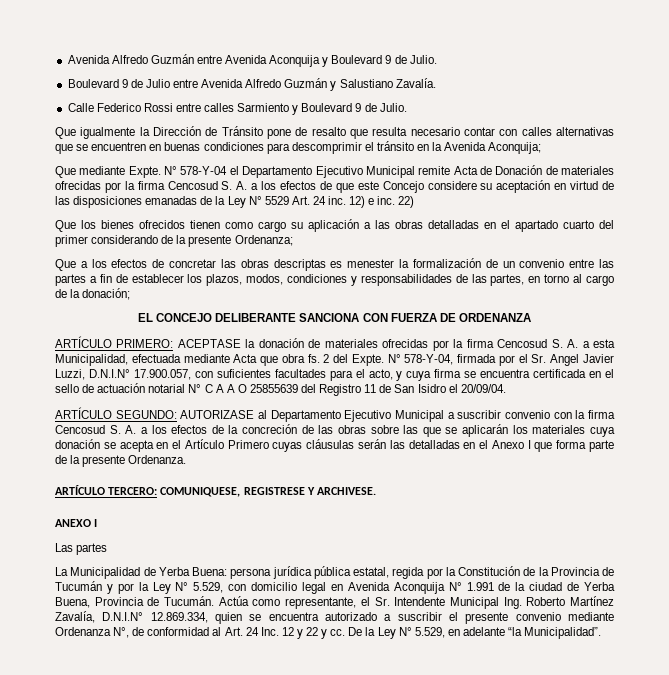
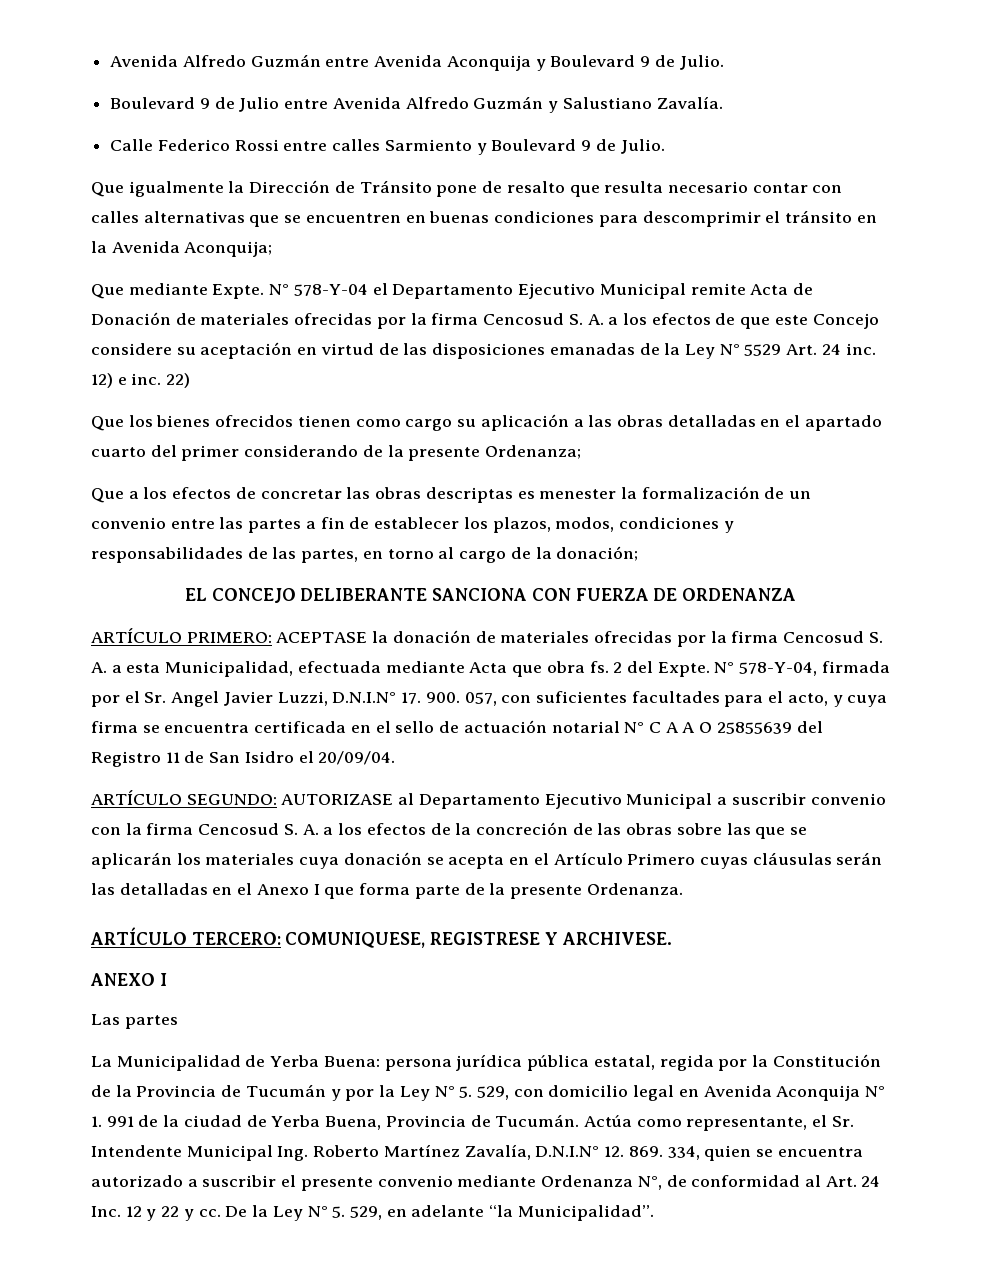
- N° 578-Y-04, firmada por el Sr. Angel Javier Luzzi, D.N.I.N° 17.900.057, con suficientes facultades para el acto, y cuya firma se encuentra certificada en el sello de actuación notarial N° C A A O 25855639 del Registro 11 de San Isidro el 20/09/04.
+ N° 578-Y-04, firmada por el Sr. Angel Javier Luzzi, D.N.I.N° 17. 900. 057, con suficientes facultades para el acto, y cuya firma se encuentra certificada en el sello de actuación notarial N° C A A O 25855639 del Registro 11 de San Isidro el 20/09/04.
- La Municipalidad de Yerba Buena: persona jurídica pública estatal, regida por la Constitución de la Provincia de Tucumán y por la Ley N° 5.529, con domicilio legal en Avenida Aconquija N° 1.991 de la ciudad de Yerba Buena, Provincia de Tucumán.
+ La Municipalidad de Yerba Buena: persona jurídica pública estatal, regida por la Constitución de la Provincia de Tucumán y por la Ley N° 5. 529, con domicilio legal en Avenida Aconquija N° 1. 991 de la ciudad de Yerba Buena, Provincia de Tucumán.
- Actúa como representante, el Sr. Intendente Municipal Ing. Roberto Martínez Zavalía, D.N.I.N° 12.869.334, quien se encuentra autorizado a suscribir el presente convenio mediante Ordenanza N°, de conformidad al Art. 24 Inc. 12 y 22 y cc.
+ Actúa como representante, el Sr. Intendente Municipal Ing. Roberto Martínez Zavalía, D.N.I.N° 12. 869. 334, quien se encuentra autorizado a suscribir el presente convenio mediante Ordenanza N°, de conformidad al Art. 24 Inc. 12 y 22 y cc.
- De la Ley N° 5.529, en adelante “la Municipalidad”.
+ De la Ley N° 5. 529, en adelante “la Municipalidad”.

